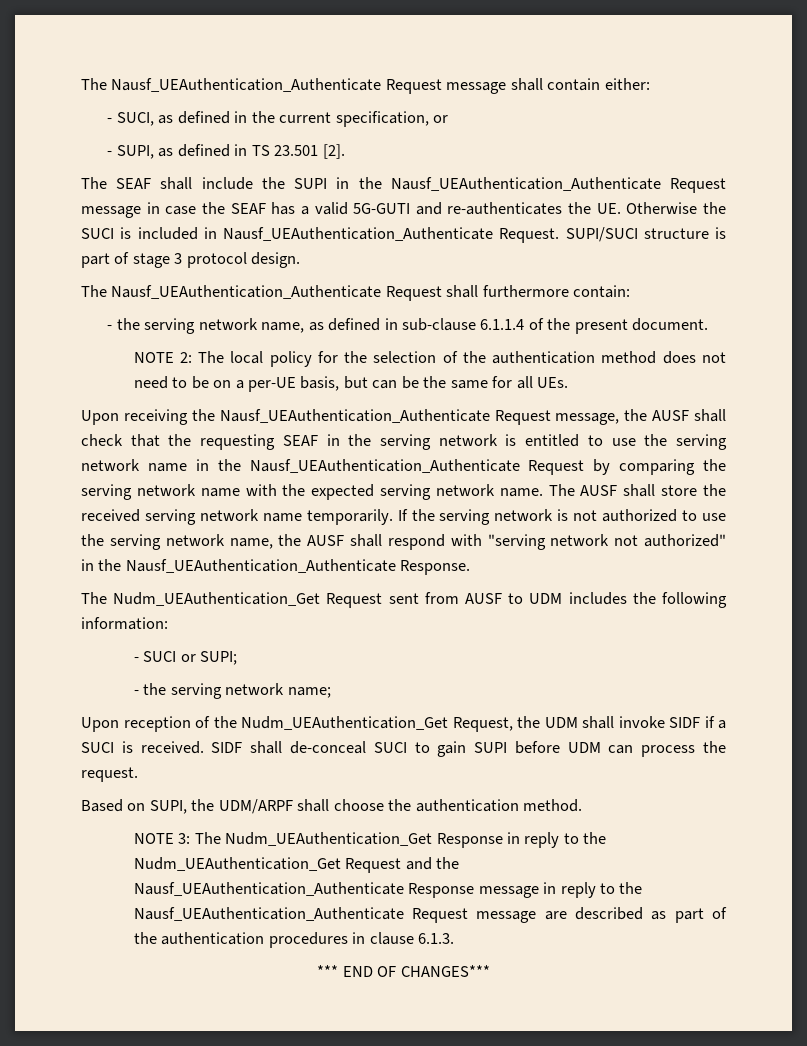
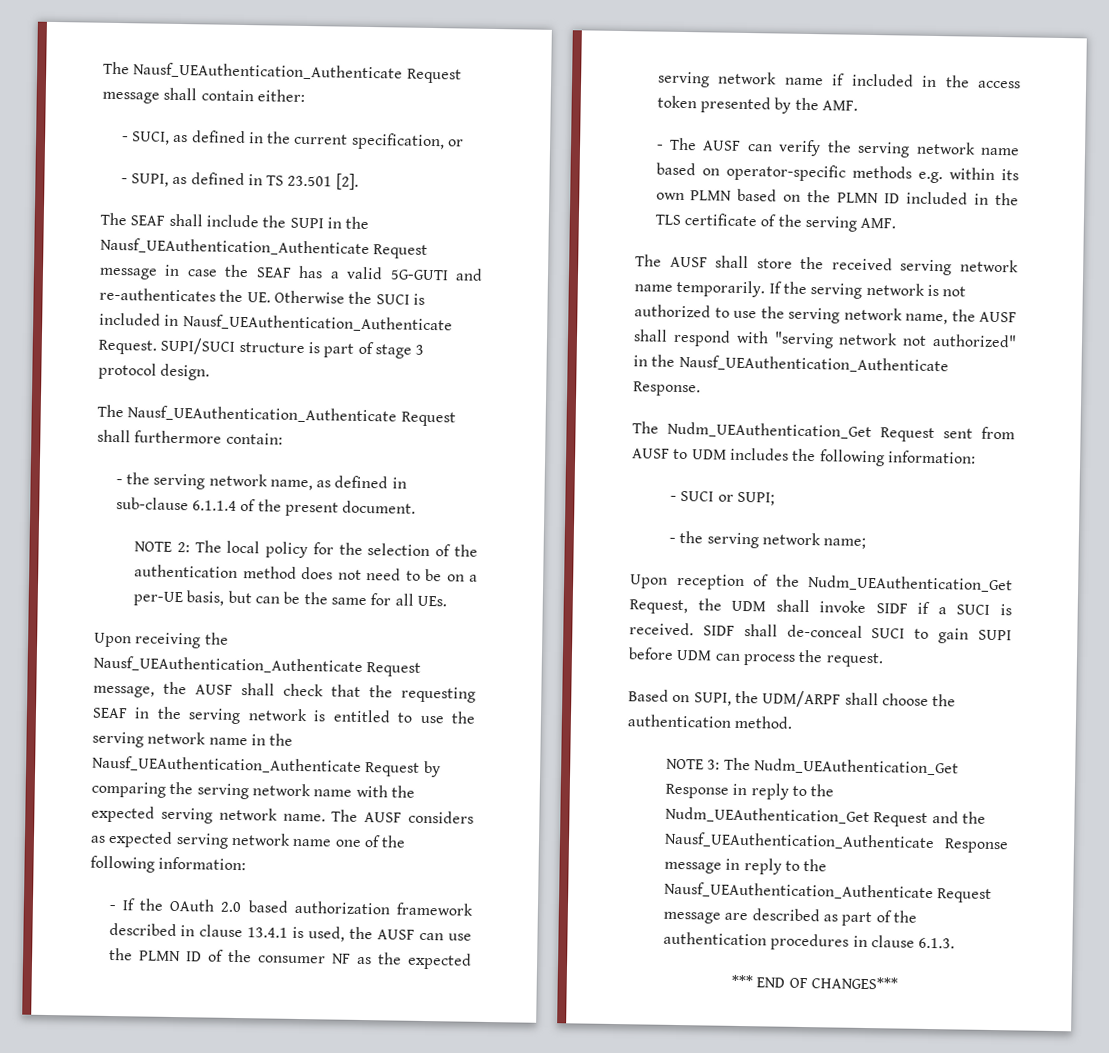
+ The AUSF considers as expected serving network name one of the following information:
+ - If the OAuth 2.0 based authorization framework described in clause 13.4.1 is used, the AUSF can use the PLMN ID of the consumer NF as the expected serving network name if included in the access token presented by the AMF.
+ - The AUSF can verify the serving network name based on operator-specific methods e.g. within its own PLMN based on the PLMN ID included in the TLS certificate of the serving AMF.

